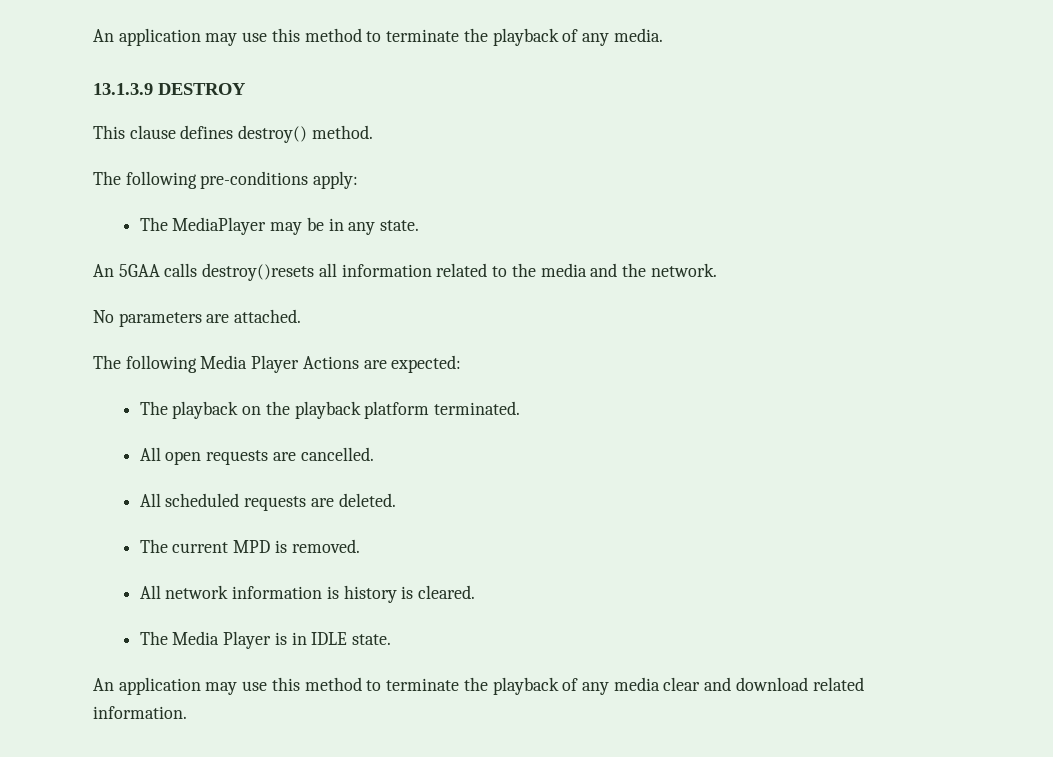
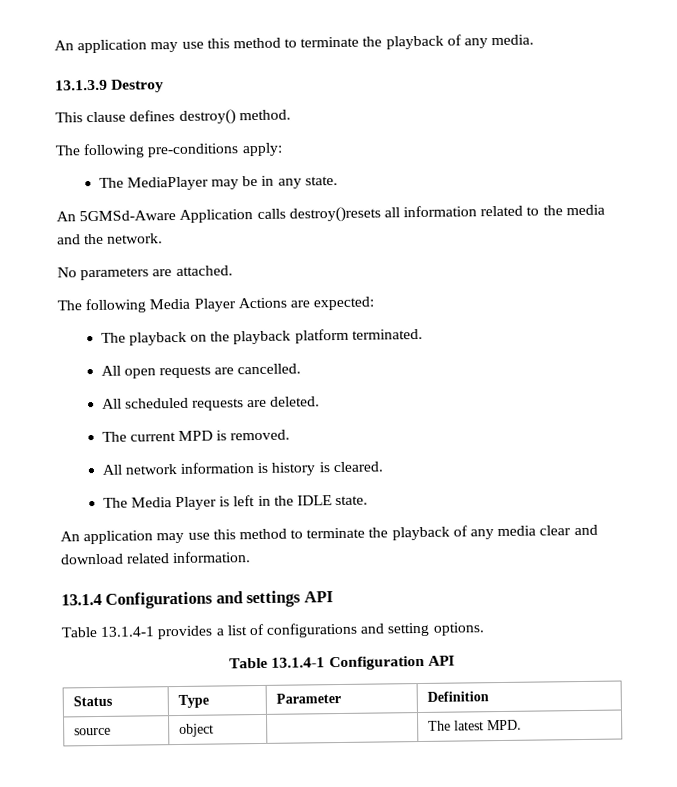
- 13.1.3.9 DESTROY
+ 13.1.3.9 Destroy
- An 5GAA calls destroy()resets all information related to the media and the network.
+ An 5GMSd-Aware Application calls destroy()resets all information related to the media and the network.
- The Media Player is in IDLE state.
+ The Media Player is left in the IDLE state.
+ 13.1.4 Configurations and settings API
+ Table 13.1.4-1 provides a list of configurations and setting options.
+ Table 13.1.4-1 Configuration API
+ Status | Type | Parameter | Definition
+ source | object | | The latest MPD.

